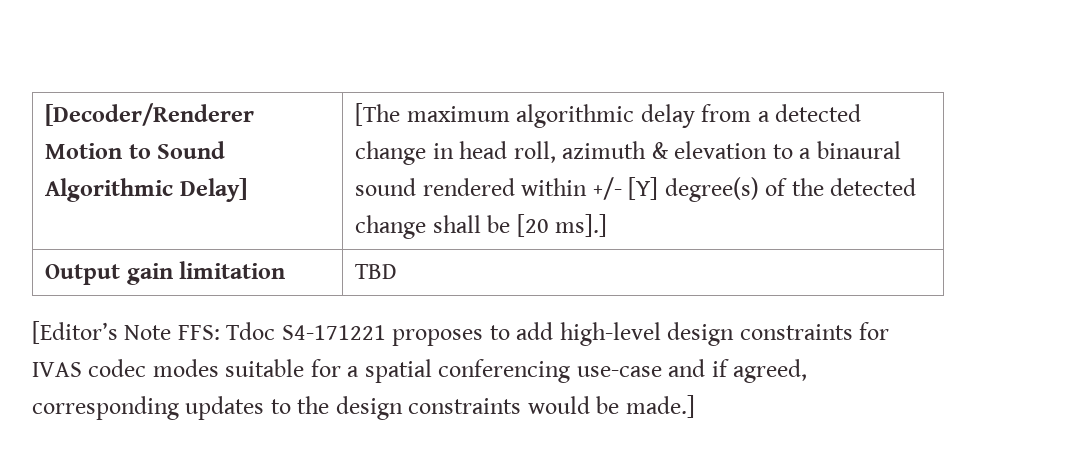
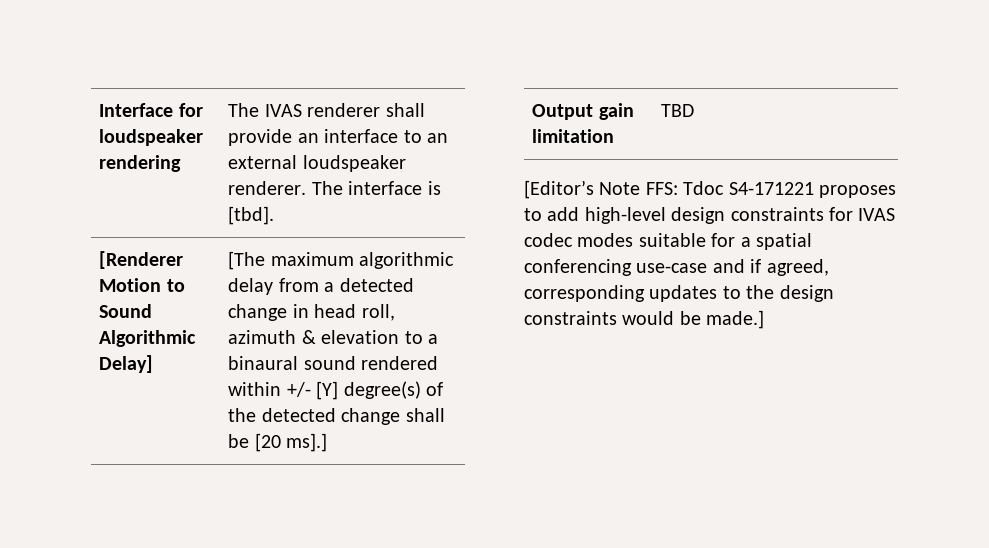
- [Decoder/Renderer Motion to Sound Algorithmic Delay] | [The maximum algorithmic delay from a detected change in head roll, azimuth & elevation to a binaural sound rendered within +/- [Y] degree(s) of the detected change shall be [20 ms].]
+ Interface for loudspeaker rendering | The IVAS renderer shall provide an interface to an external loudspeaker renderer. The interface is [tbd].
+ [Renderer Motion to Sound Algorithmic Delay] | [The maximum algorithmic delay from a detected change in head roll, azimuth & elevation to a binaural sound rendered within +/- [Y] degree(s) of the detected change shall be [20 ms].]

